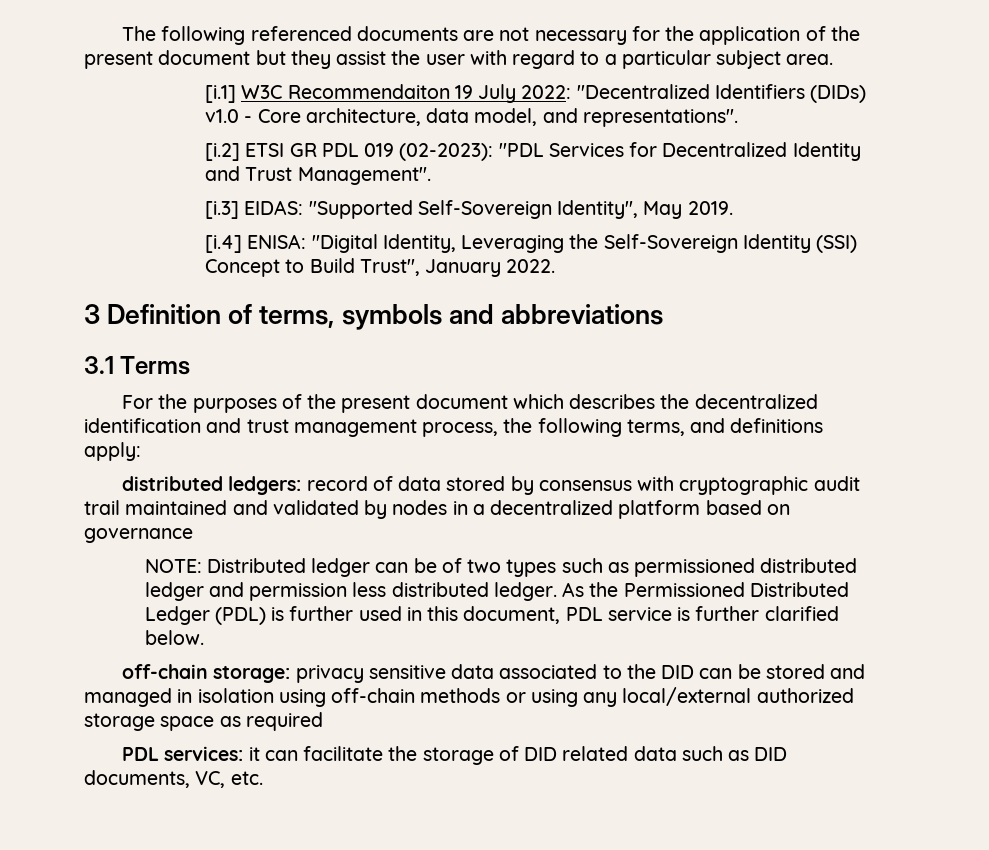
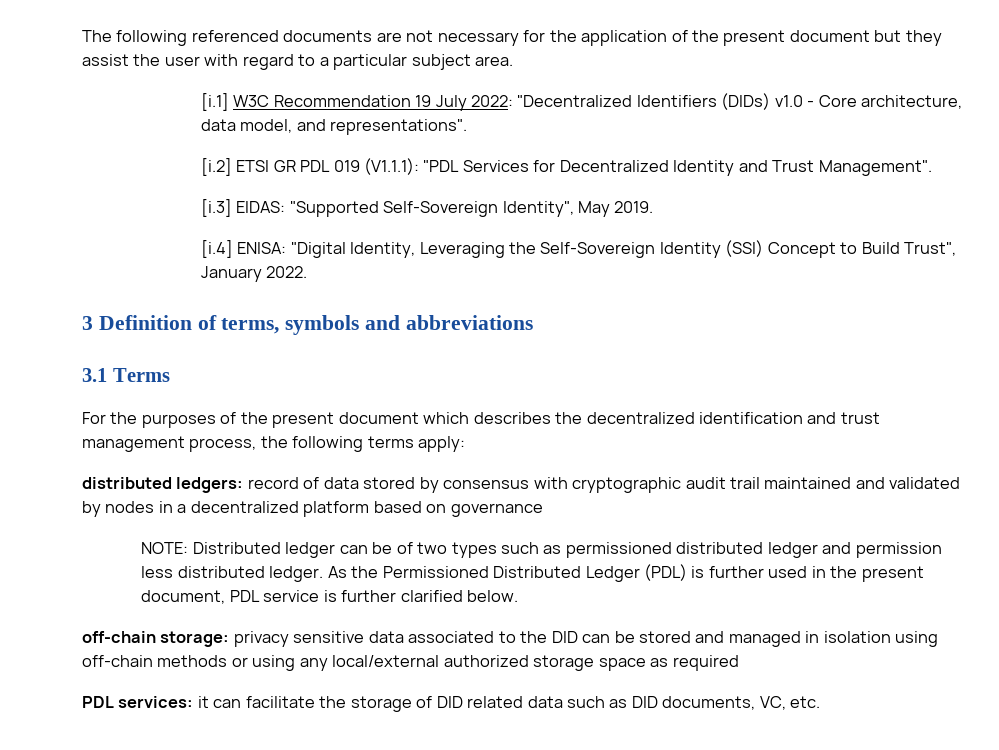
- [i.1] W3C Recommendaiton 19 July 2022: "Decentralized Identifiers (DIDs) v1.0 - Core architecture, data model, and representations".
+ [i.1] W3C Recommendation 19 July 2022: "Decentralized Identifiers (DIDs) v1.0 - Core architecture, data model, and representations".
- [i.2] ETSI GR PDL 019 (02-2023): "PDL Services for Decentralized Identity and Trust Management".
+ [i.2] ETSI GR PDL 019 (V1.1.1): "PDL Services for Decentralized Identity and Trust Management".
- For the purposes of the present document which describes the decentralized identification and trust management process, the following terms, and definitions apply:
+ For the purposes of the present document which describes the decentralized identification and trust management process, the following terms apply:
- As the Permissioned Distributed Ledger (PDL) is further used in this document, PDL service is further clarified below.
+ As the Permissioned Distributed Ledger (PDL) is further used in the present document, PDL service is further clarified below.

